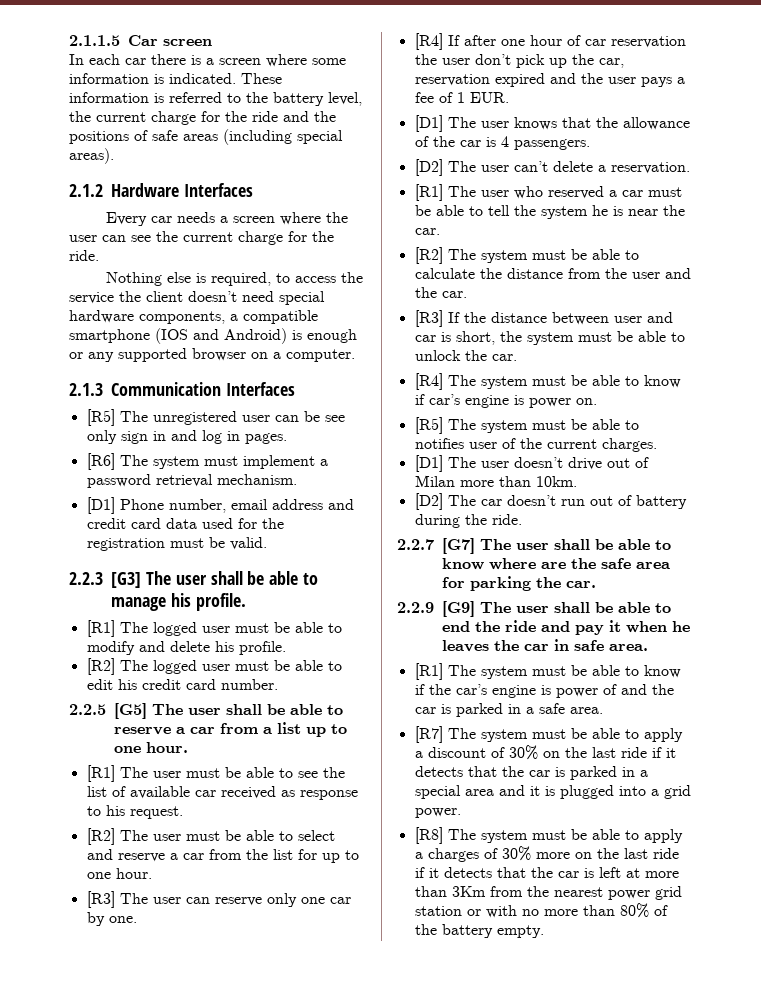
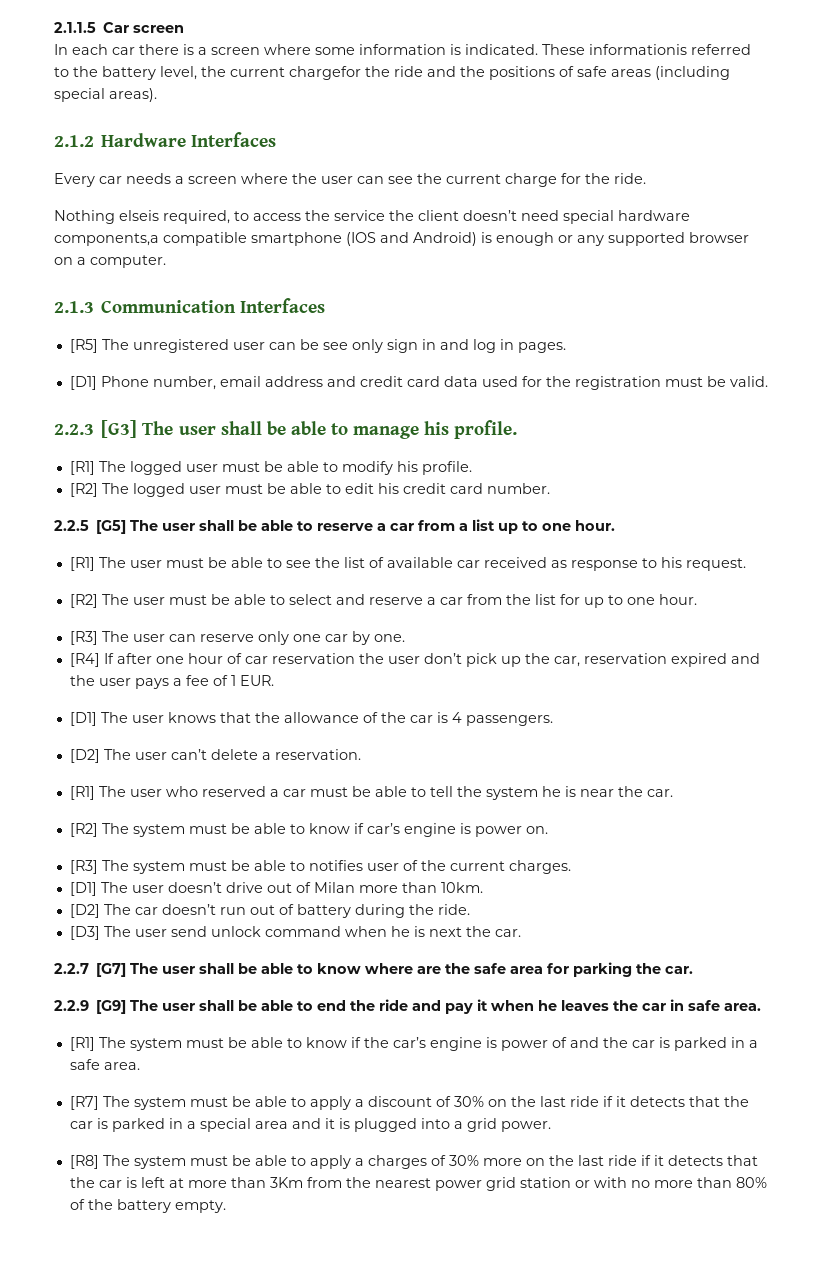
- These information is referred to the battery level, the current charge for the ride and the positions of safe areas (including special areas).
+ These informationis referred to the battery level, the current chargefor the ride and the positions of safe areas (including special areas).
- Nothing else is required, to access the service the client doesn’t need special hardware components, a compatible smartphone (IOS and Android) is enough or any supported browser on a computer.
+ Nothing elseis required, to access the service the client doesn’t need special hardware components,a compatible smartphone (IOS and Android) is enough or any supported browser on a computer.
- [R6] The system must implement a password retrieval mechanism.
- [R1] The logged user must be able to modify and delete his profile.
+ [R1] The logged user must be able to modify his profile.
- [R2] The system must be able to calculate the distance from the user and the car.
- [R3] If the distance between user and car is short, the system must be able to unlock the car.
- [R4] The system must be able to know if car’s engine is power on.
+ [R2] The system must be able to know if car’s engine is power on.
- [R5] The system must be able to notifies user of the current charges.
+ [R3] The system must be able to notifies user of the current charges.
+ [D3] The user send unlock command when he is next the car.

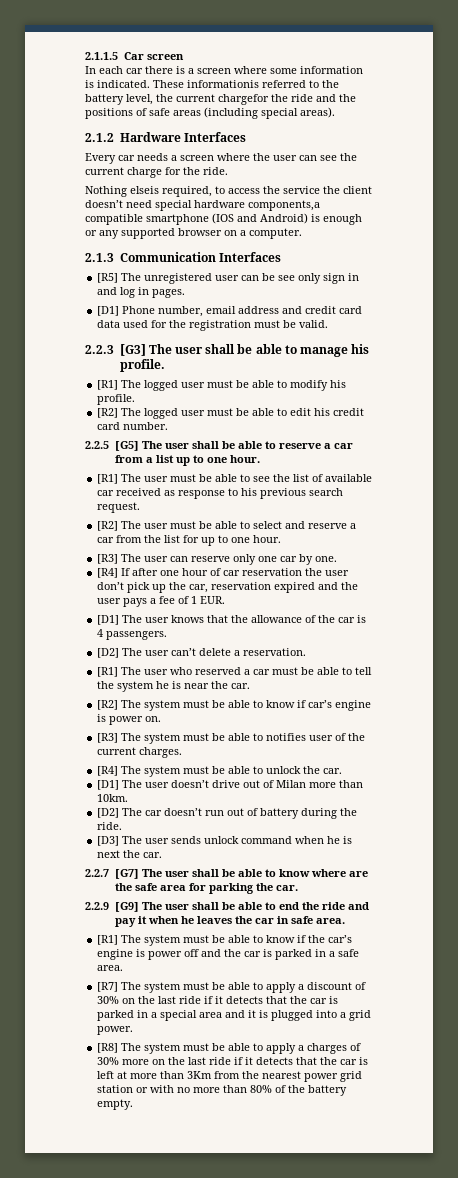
- [R1] The user must be able to see the list of available car received as response to his request.
+ [R1] The user must be able to see the list of available car received as response to his previous search request.
+ [R4] The system must be able to unlock the car.
- [D3] The user send unlock command when he is next the car.
+ [D3] The user sends unlock command when he is next the car.
- [R1] The system must be able to know if the car’s engine is power of and the car is parked in a safe area.
+ [R1] The system must be able to know if the car’s engine is power off and the car is parked in a safe area.

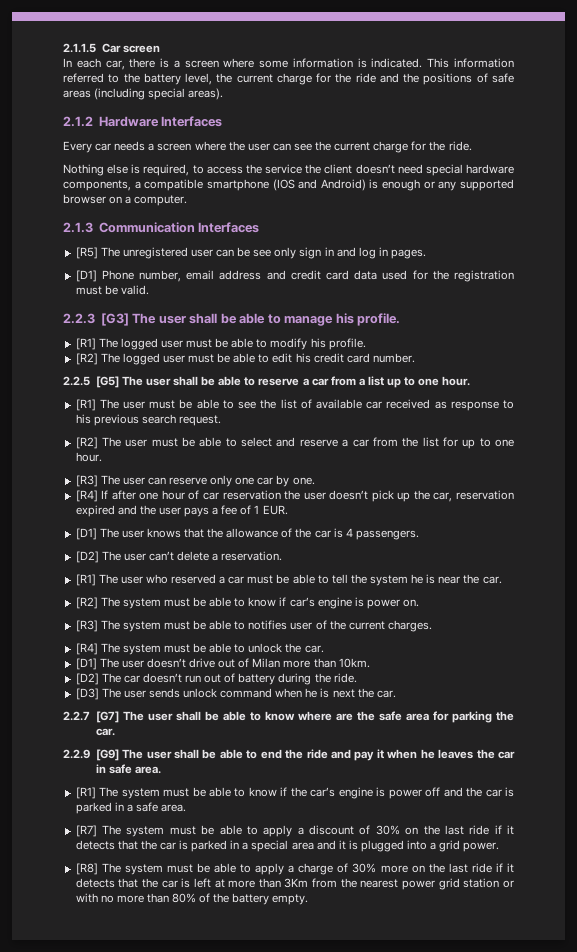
- In each car there is a screen where some information is indicated.
+ In each car, there is a screen where some information is indicated.
- These informationis referred to the battery level, the current chargefor the ride and the positions of safe areas (including special areas).
+ This information referred to the battery level, the current charge for the ride and the positions of safe areas (including special areas).
- Nothing elseis required, to access the service the client doesn’t need special hardware components,a compatible smartphone (IOS and Android) is enough or any supported browser on a computer.
+ Nothing else is required, to access the service the client doesn’t need special hardware components, a compatible smartphone (IOS and Android) is enough or any supported browser on a computer.
- [R4] If after one hour of car reservation the user don’t pick up the car, reservation expired and the user pays a fee of 1 EUR.
+ [R4] If after one hour of car reservation the user doesn’t pick up the car, reservation expired and the user pays a fee of 1 EUR.
- [R8] The system must be able to apply a charges of 30% more on the last ride if it detects that the car is left at more than 3Km from the nearest power grid station or with no more than 80% of the battery empty.
+ [R8] The system must be able to apply a charge of 30% more on the last ride if it detects that the car is left at more than 3Km from the nearest power grid station or with no more than 80% of the battery empty.

